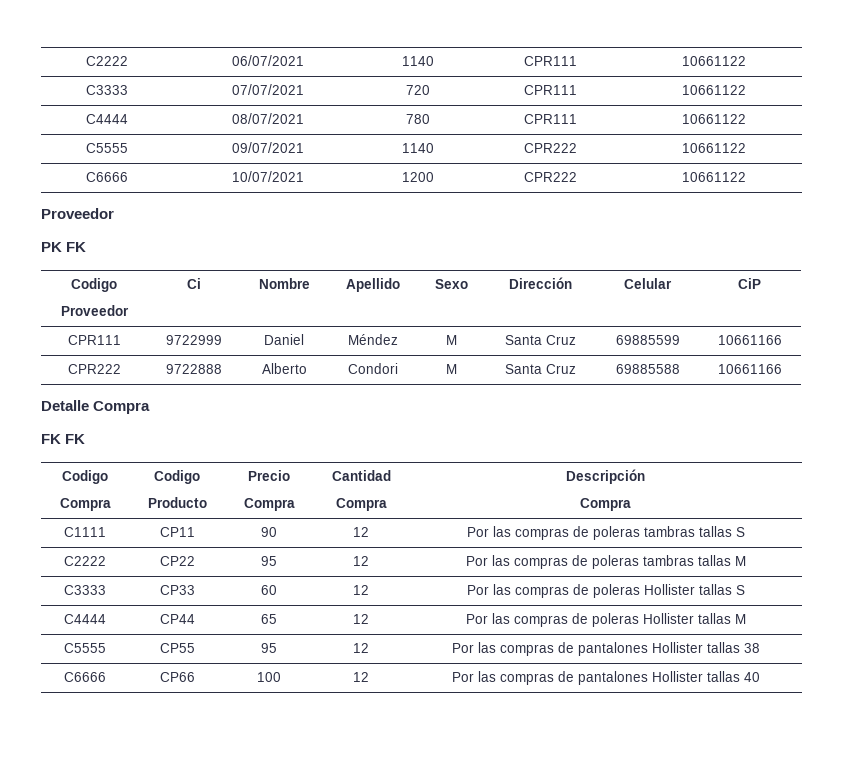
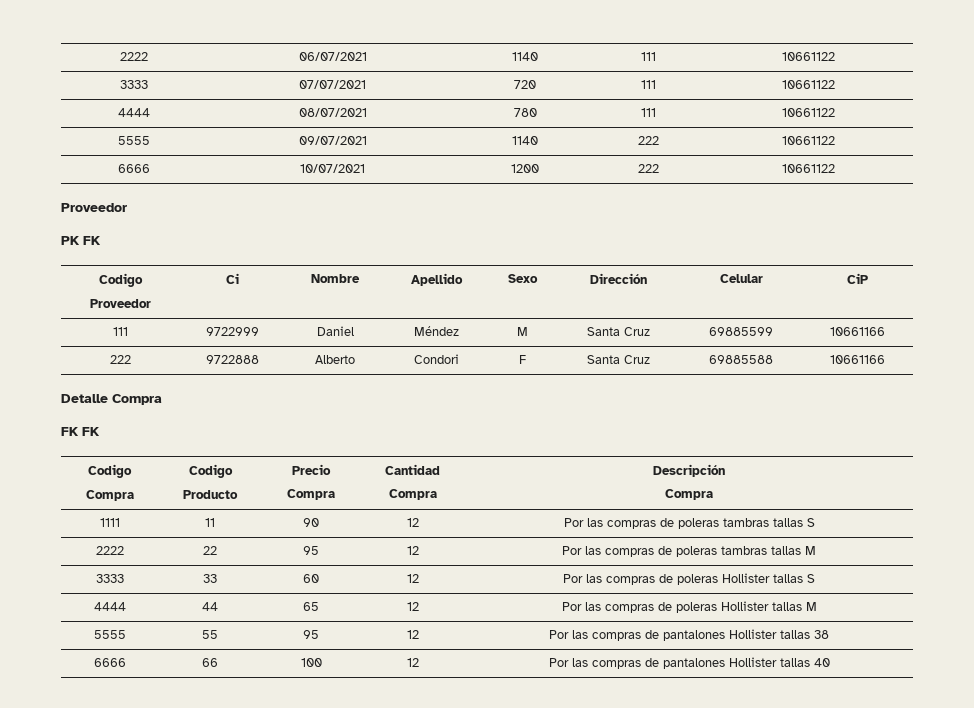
- C2222 | 06/07/2021 | 1140 | CPR111 | 10661122
- C3333 | 07/07/2021 | 720 | CPR111 | 10661122
- C4444 | 08/07/2021 | 780 | CPR111 | 10661122
- C5555 | 09/07/2021 | 1140 | CPR222 | 10661122
- C6666 | 10/07/2021 | 1200 | CPR222 | 10661122
+ 2222 | 06/07/2021 | 1140 | 111 | 10661122
+ 3333 | 07/07/2021 | 720 | 111 | 10661122
+ 4444 | 08/07/2021 | 780 | 111 | 10661122
+ 5555 | 09/07/2021 | 1140 | 222 | 10661122
+ 6666 | 10/07/2021 | 1200 | 222 | 10661122
- CPR111 | 9722999 | Daniel | Méndez | M | Santa Cruz | 69885599 | 10661166
+ 111 | 9722999 | Daniel | Méndez | M | Santa Cruz | 69885599 | 10661166
- CPR222 | 9722888 | Alberto | Condori | M | Santa Cruz | 69885588 | 10661166
+ 222 | 9722888 | Alberto | Condori | F | Santa Cruz | 69885588 | 10661166
- C1111 | CP11 | 90 | 12 | Por las compras de poleras tambras tallas S
+ 1111 | 11 | 90 | 12 | Por las compras de poleras tambras tallas S
- C2222 | CP22 | 95 | 12 | Por las compras de poleras tambras tallas M
+ 2222 | 22 | 95 | 12 | Por las compras de poleras tambras tallas M
- C3333 | CP33 | 60 | 12 | Por las compras de poleras Hollister tallas S
+ 3333 | 33 | 60 | 12 | Por las compras de poleras Hollister tallas S
- C4444 | CP44 | 65 | 12 | Por las compras de poleras Hollister tallas M
+ 4444 | 44 | 65 | 12 | Por las compras de poleras Hollister tallas M
- C5555 | CP55 | 95 | 12 | Por las compras de pantalones Hollister tallas 38
+ 5555 | 55 | 95 | 12 | Por las compras de pantalones Hollister tallas 38
- C6666 | CP66 | 100 | 12 | Por las compras de pantalones Hollister tallas 40
+ 6666 | 66 | 100 | 12 | Por las compras de pantalones Hollister tallas 40

